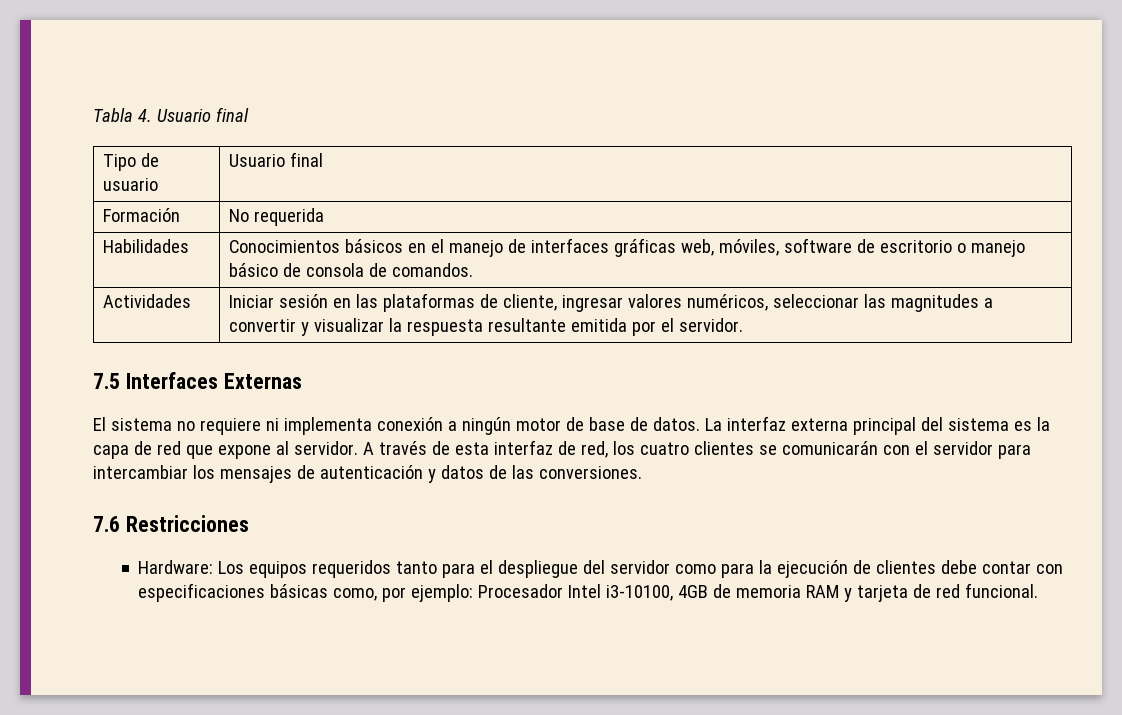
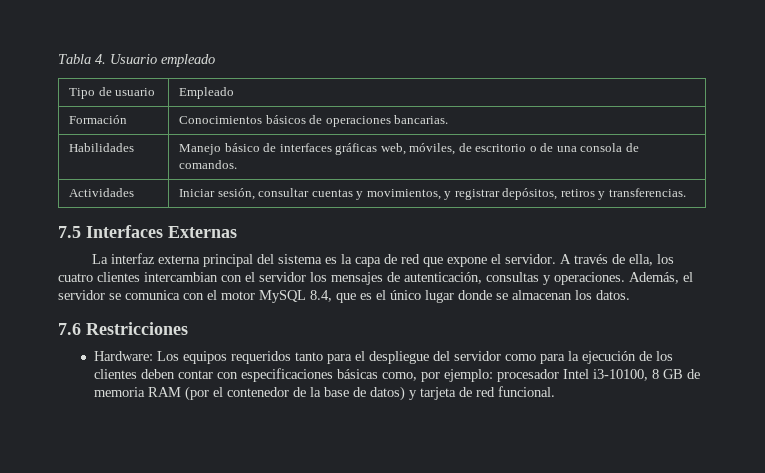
- Tabla 4. Usuario final
+ Tabla 4. Usuario empleado
- Tipo de usuario | Usuario final
+ Tipo de usuario | Empleado
- Formación | No requerida
- Habilidades | Conocimientos básicos en el manejo de interfaces gráficas web, móviles, software de escritorio o manejo básico de consola de comandos.
+ Formación | Conocimientos básicos de operaciones bancarias.
+ Habilidades | Manejo básico de interfaces gráficas web, móviles, de escritorio o de una consola de comandos.
- Actividades | Iniciar sesión en las plataformas de cliente, ingresar valores numéricos, seleccionar las magnitudes a convertir y visualizar la respuesta resultante emitida por el servidor.
+ Actividades | Iniciar sesión, consultar cuentas y movimientos, y registrar depósitos, retiros y transferencias.
  7.5 Interfaces Externas
- El sistema no requiere ni implementa conexión a ningún motor de base de datos. La interfaz externa principal del sistema es la capa de red que expone al servidor.
+ La interfaz externa principal del sistema es la capa de red que expone el servidor.
- A través de esta interfaz de red, los cuatro clientes se comunicarán con el servidor para intercambiar los mensajes de autenticación y datos de las conversiones.
+ A través de ella, los cuatro clientes intercambian con el servidor los mensajes de autenticación, consultas y operaciones. Además, el servidor se comunica con el motor MySQL 8.4, que es el único lugar donde se almacenan los datos.
- Hardware: Los equipos requeridos tanto para el despliegue del servidor como para la ejecución de clientes debe contar con especificaciones básicas como, por ejemplo: Procesador Intel i3-10100, 4GB de memoria RAM y tarjeta de red funcional.
+ Hardware: Los equipos requeridos tanto para el despliegue del servidor como para la ejecución de los clientes deben contar con especificaciones básicas como, por ejemplo: procesador Intel i3-10100, 8 GB de memoria RAM (por el contenedor de la base de datos) y tarjeta de red funcional.

